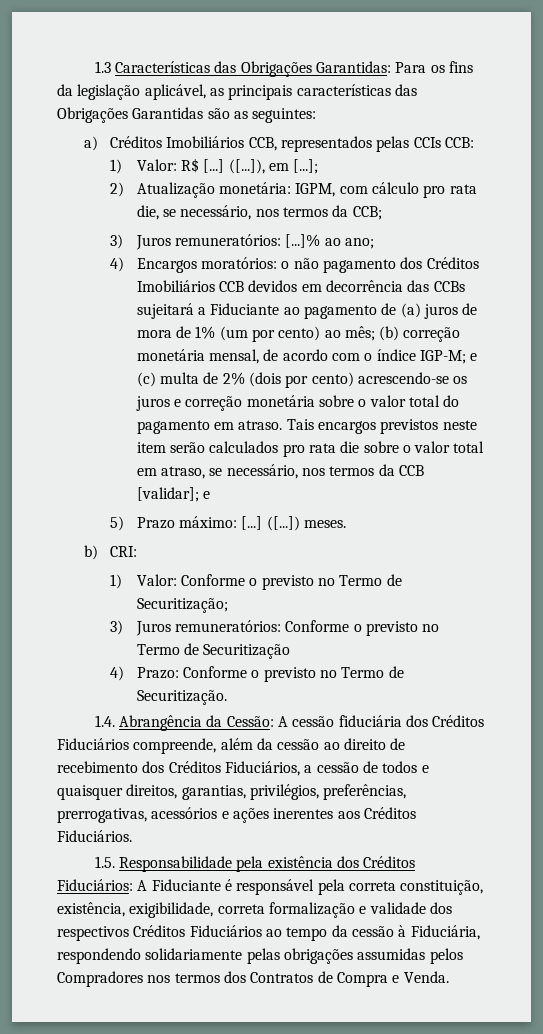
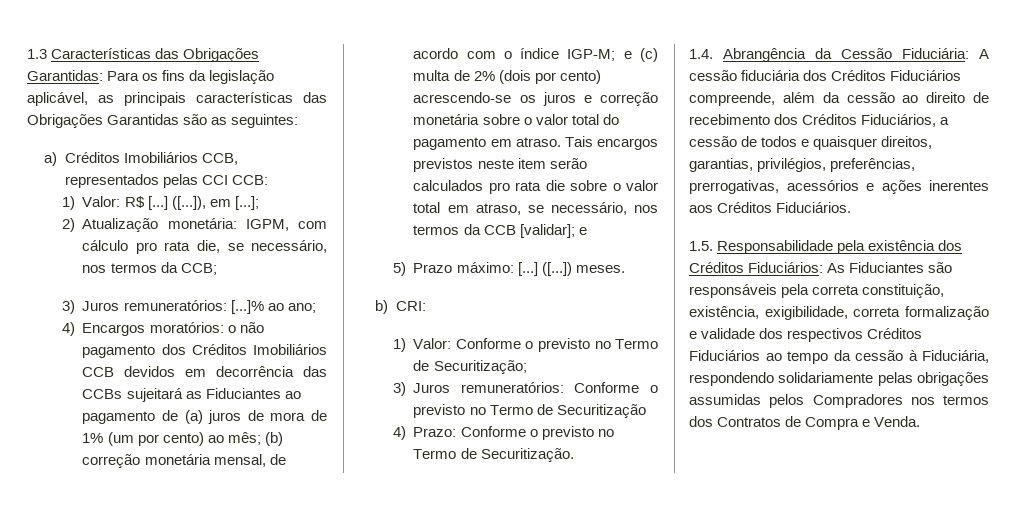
- a) Créditos Imobiliários CCB, representados pelas CCIs CCB:
+ a) Créditos Imobiliários CCB, representados pelas CCI CCB:
- o não pagamento dos Créditos Imobiliários CCB devidos em decorrência das CCBs sujeitará a Fiduciante ao pagamento de (a) juros de mora de 1% (um por cento) ao mês;
+ o não pagamento dos Créditos Imobiliários CCB devidos em decorrência das CCBs sujeitará as Fiduciantes ao pagamento de (a) juros de mora de 1% (um por cento) ao mês;
- 1.4. Abrangência da Cessão: A cessão fiduciária dos Créditos Fiduciários compreende, além da cessão ao direito de recebimento dos Créditos Fiduciários, a cessão de todos e quaisquer direitos, garantias, privilégios, preferências, prerrogativas, acessórios e ações inerentes aos Créditos Fiduciários.
+ 1.4. Abrangência da Cessão Fiduciária: A cessão fiduciária dos Créditos Fiduciários compreende, além da cessão ao direito de recebimento dos Créditos Fiduciários, a cessão de todos e quaisquer direitos, garantias, privilégios, preferências, prerrogativas, acessórios e ações inerentes aos Créditos Fiduciários.
- 1.5. Responsabilidade pela existência dos Créditos Fiduciários: A Fiduciante é responsável pela correta constituição, existência, exigibilidade, correta formalização e validade dos respectivos Créditos Fiduciários ao tempo da cessão à Fiduciária, respondendo solidariamente pelas obrigações assumidas pelos Compradores nos termos dos Contratos de Compra e Venda.
+ 1.5. Responsabilidade pela existência dos Créditos Fiduciários: As Fiduciantes são responsáveis pela correta constituição, existência, exigibilidade, correta formalização e validade dos respectivos Créditos Fiduciários ao tempo da cessão à Fiduciária, respondendo solidariamente pelas obrigações assumidas pelos Compradores nos termos dos Contratos de Compra e Venda.

